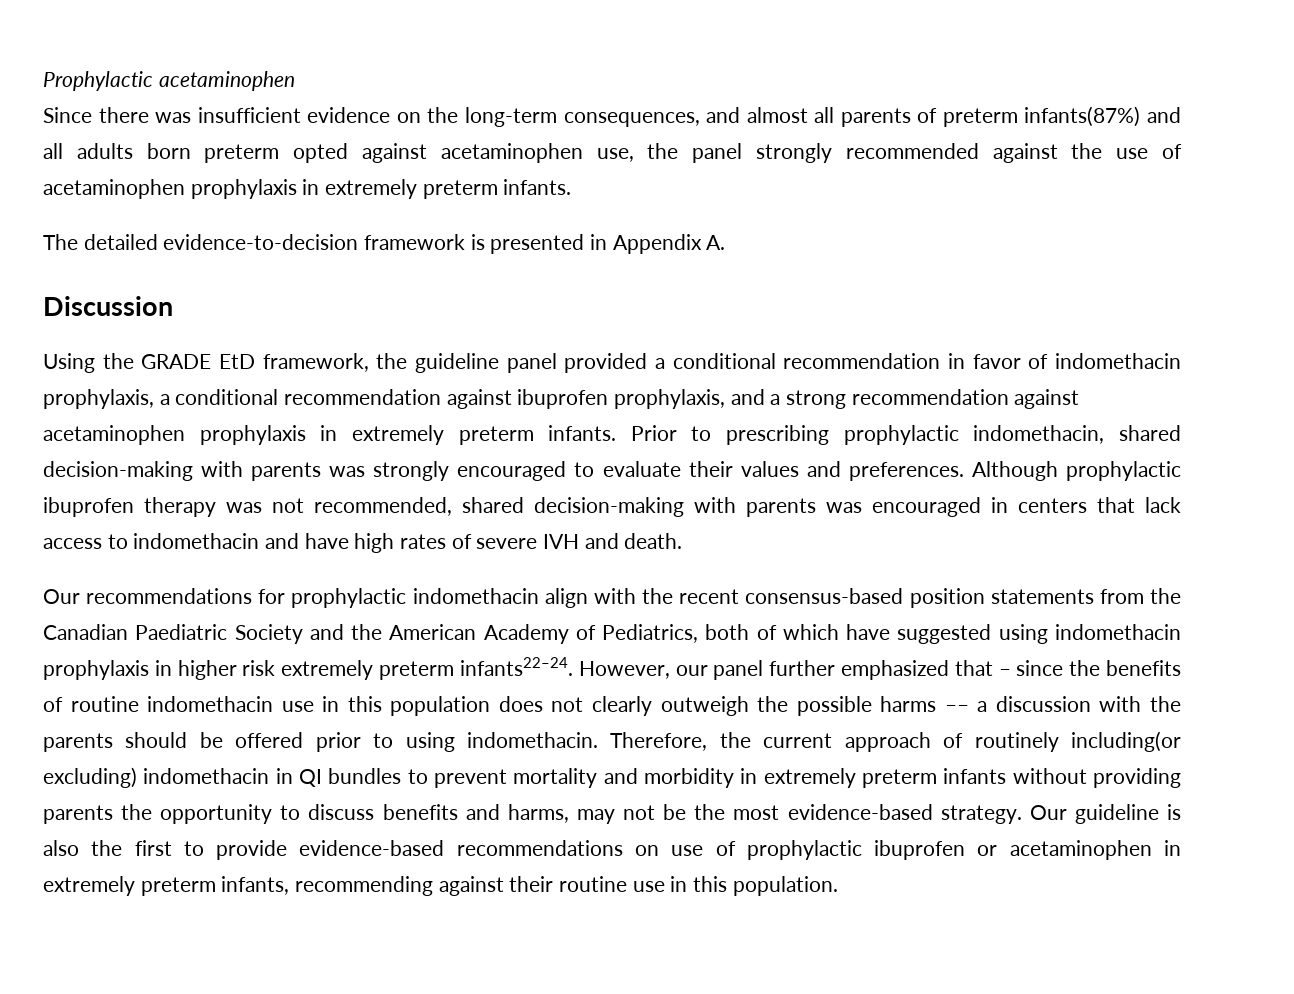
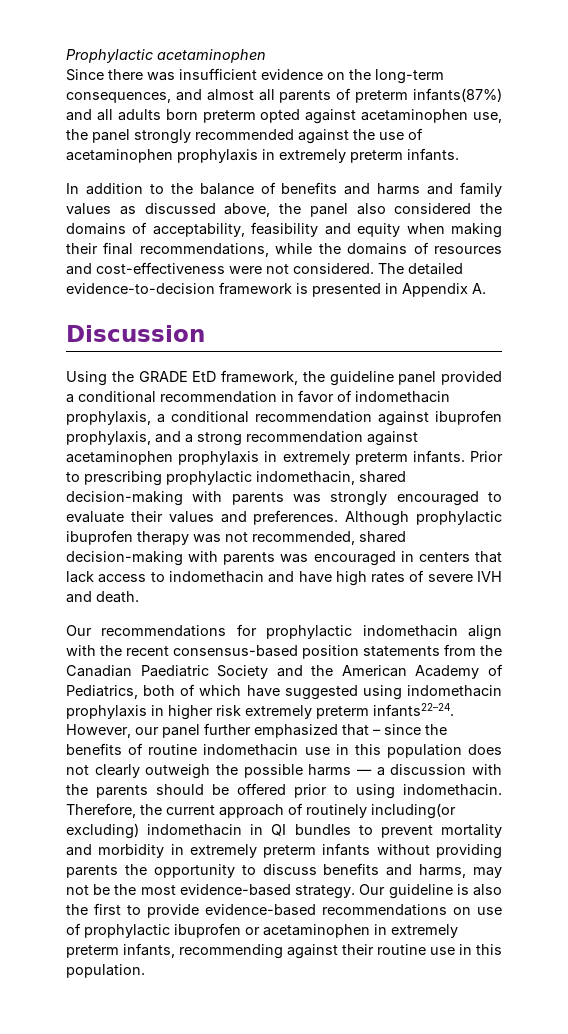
+ In addition to the balance of benefits and harms and family values as discussed above, the panel also considered the domains of acceptability, feasibility and equity when making their final recommendations, while the domains of resources and cost-effectiveness were not considered.

